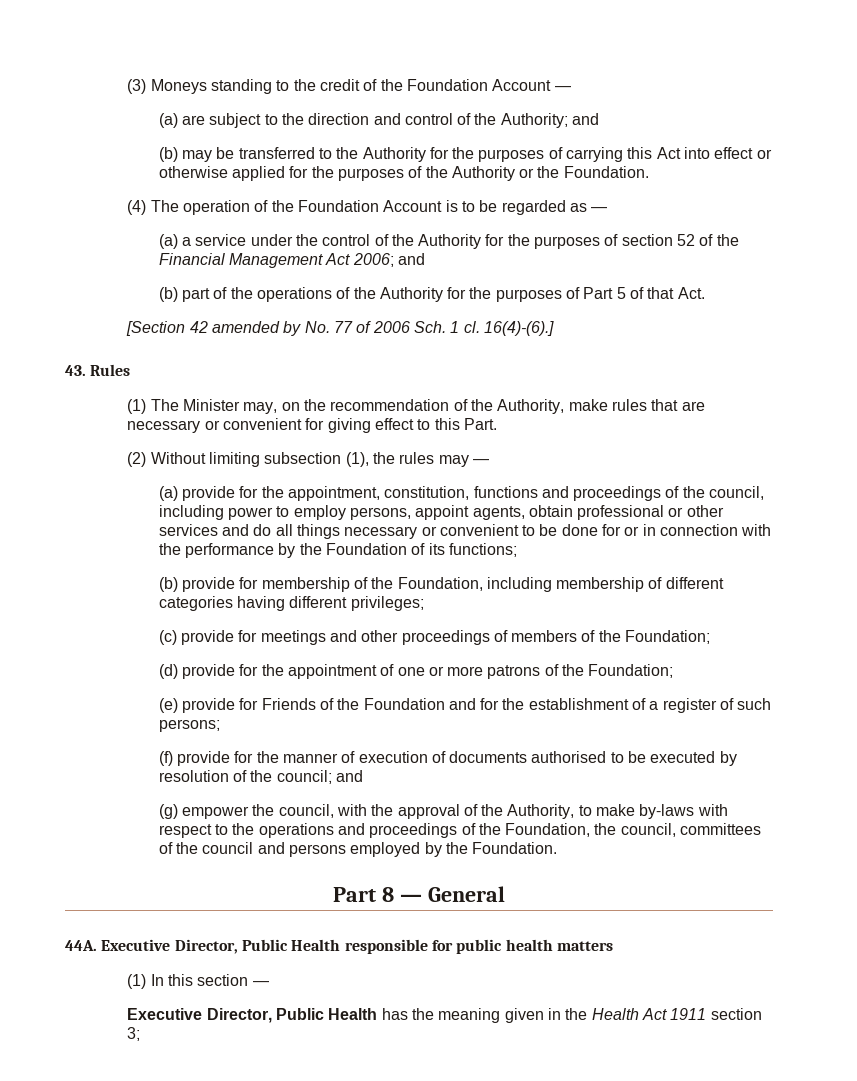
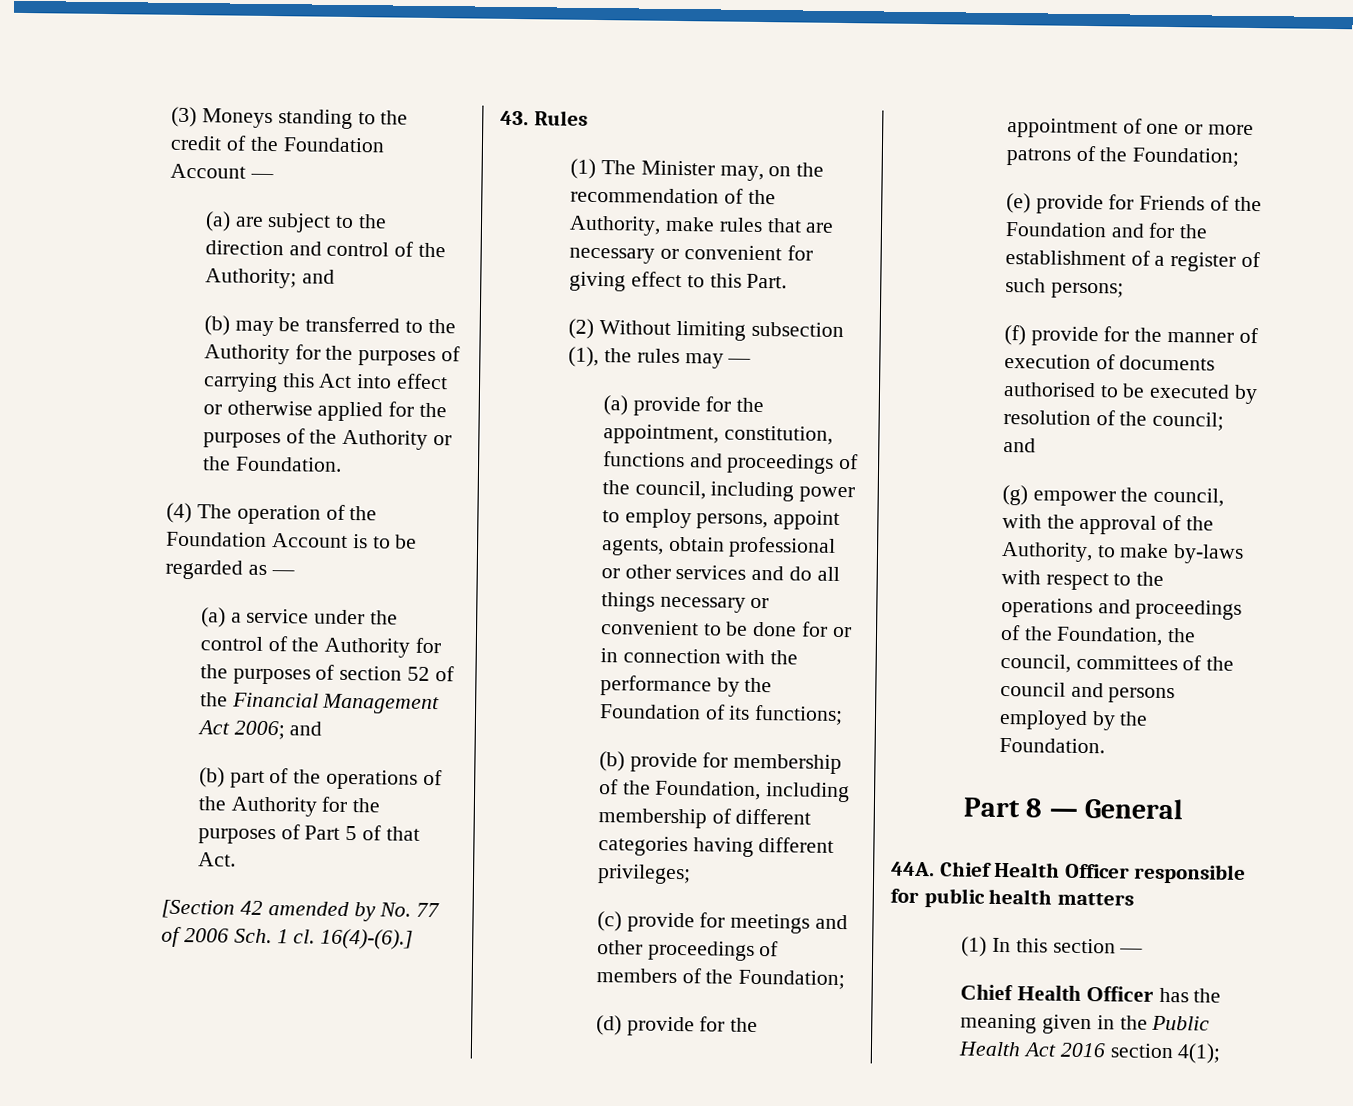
- Executive Director, Public Health responsible for public health matters
+ Chief Health Officer responsible for public health matters
- Executive Director, Public Health has the meaning given in the Health Act 1911 section 3;
+ Chief Health Officer has the meaning given in the Public Health Act 2016 section 4(1);

